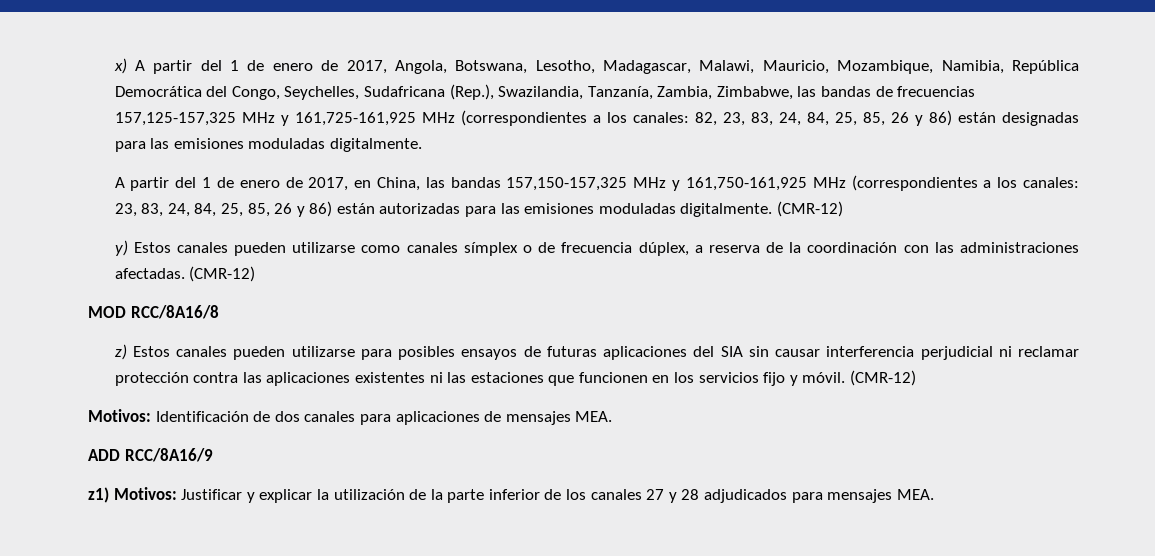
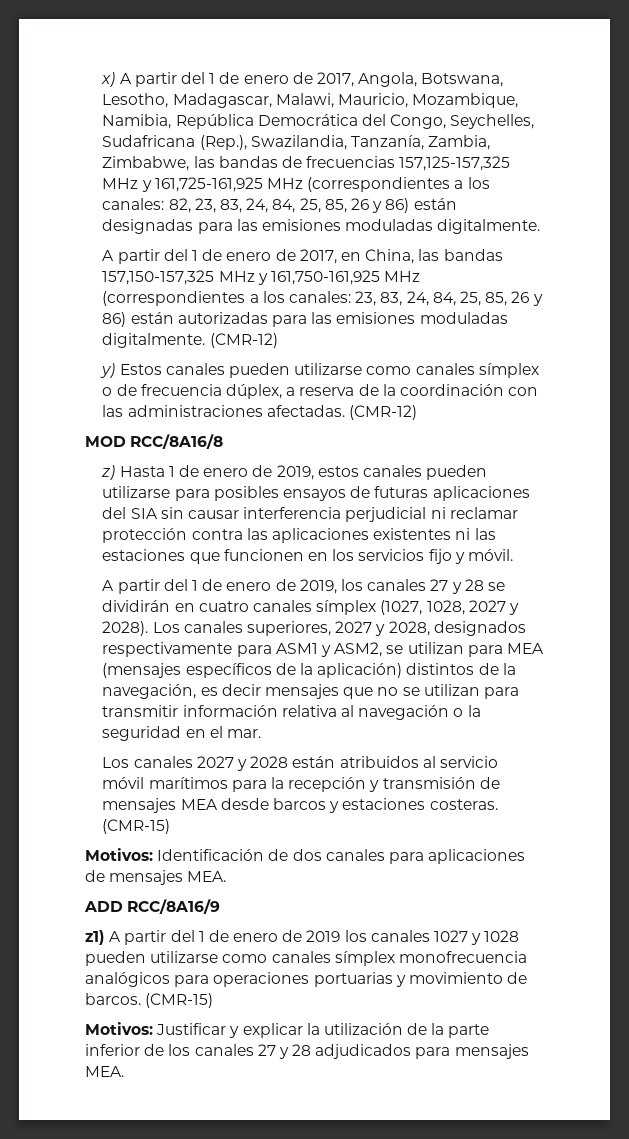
- z) Estos canales pueden utilizarse para posibles ensayos de futuras aplicaciones del SIA sin causar interferencia perjudicial ni reclamar protección contra las aplicaciones existentes ni las estaciones que funcionen en los servicios fijo y móvil. (CMR-12)
+ z) Hasta 1 de enero de 2019, estos canales pueden utilizarse para posibles ensayos de futuras aplicaciones del SIA sin causar interferencia perjudicial ni reclamar protección contra las aplicaciones existentes ni las estaciones que funcionen en los servicios fijo y móvil.
+ A partir del 1 de enero de 2019, los canales 27 y 28 se dividirán en cuatro canales símplex (1027, 1028, 2027 y 2028). Los canales superiores, 2027 y 2028, designados respectivamente para ASM1 y ASM2, se utilizan para MEA (mensajes específicos de la aplicación) distintos de la navegación, es decir mensajes que no se utilizan para transmitir información relativa al navegación o la seguridad en el mar.
+ Los canales 2027 y 2028 están atribuidos al servicio móvil marítimos para la recepción y transmisión de mensajes MEA desde barcos y estaciones costeras. (CMR-15)
- z1) Motivos: Justificar y explicar la utilización de la parte inferior de los canales 27 y 28 adjudicados para mensajes MEA.
+ z1) A partir del 1 de enero de 2019 los canales 1027 y 1028 pueden utilizarse como canales símplex monofrecuencia analógicos para operaciones portuarias y movimiento de barcos. (CMR-15)
+ Motivos: Justificar y explicar la utilización de la parte inferior de los canales 27 y 28 adjudicados para mensajes MEA.

